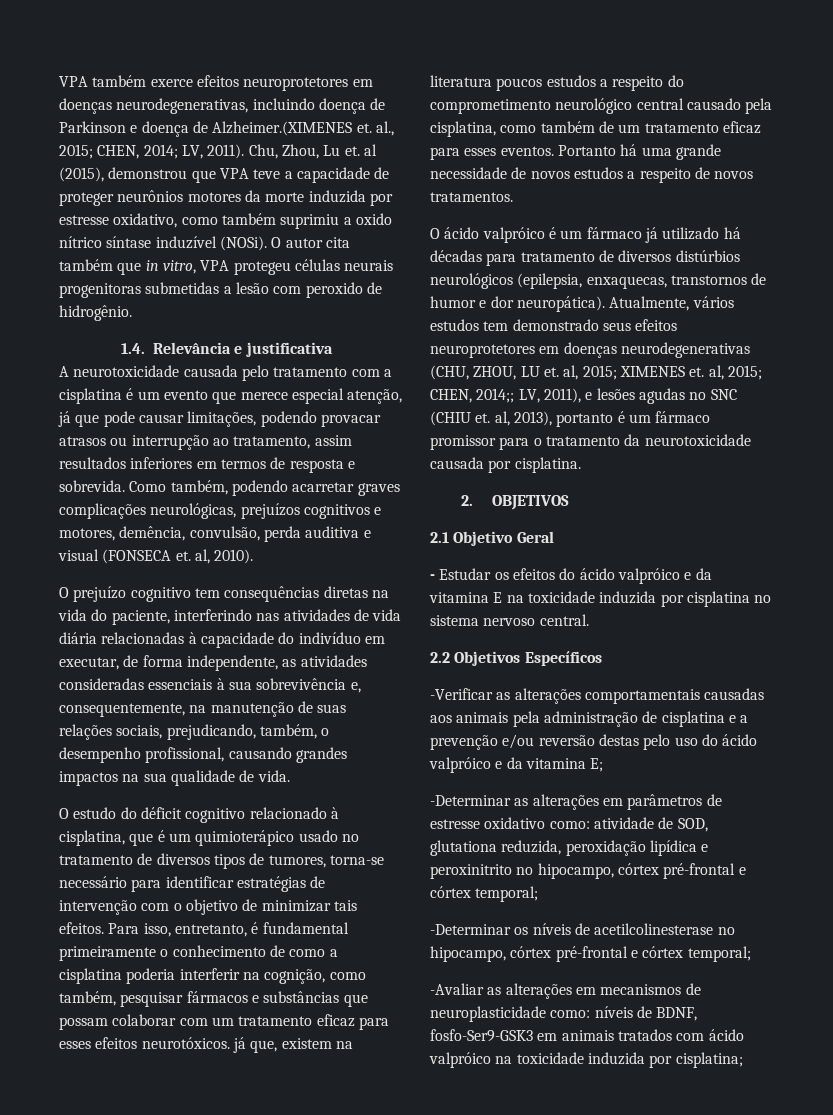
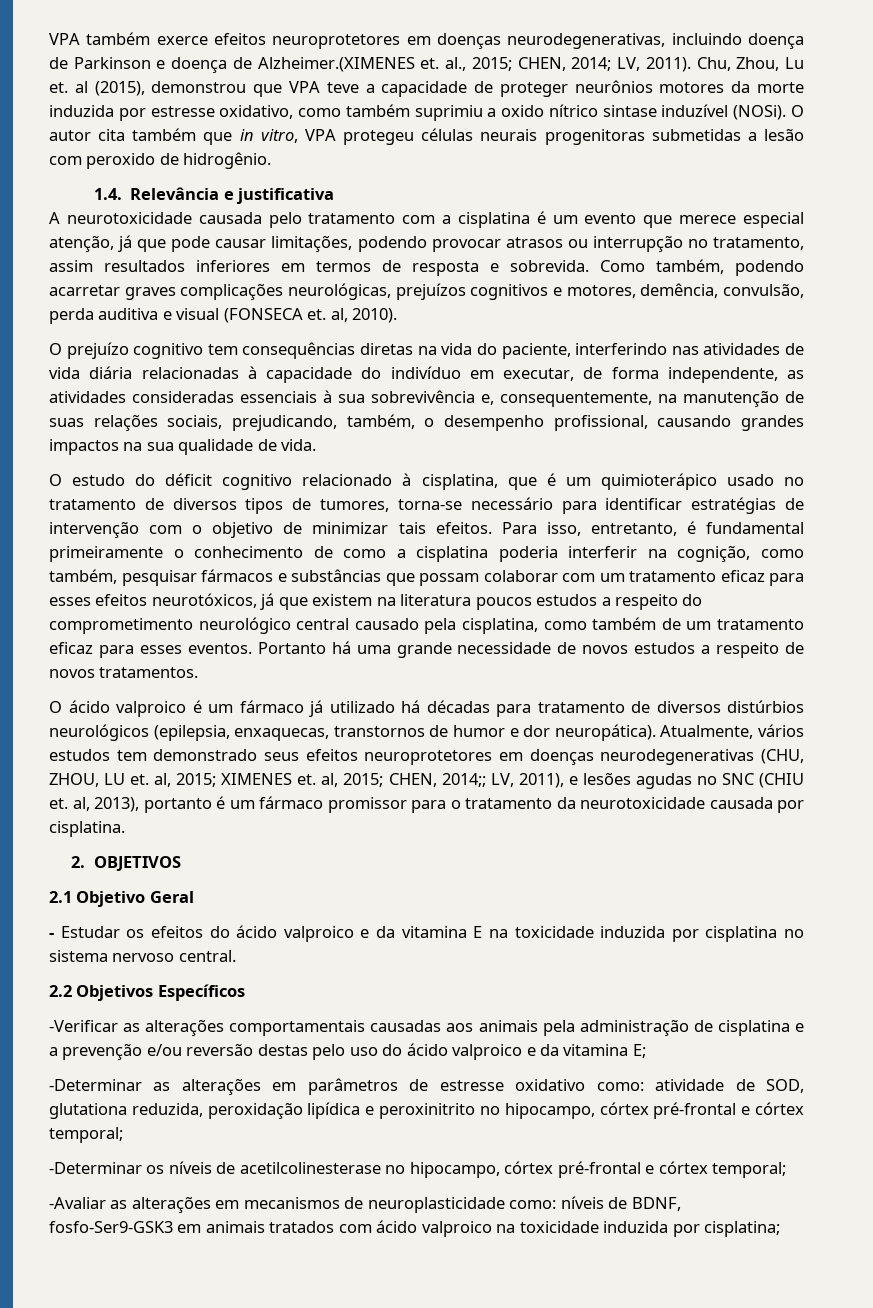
- Chu, Zhou, Lu et. al (2015), demonstrou que VPA teve a capacidade de proteger neurônios motores da morte induzida por estresse oxidativo, como também suprimiu a oxido nítrico síntase induzível (NOSi).
+ Chu, Zhou, Lu et. al (2015), demonstrou que VPA teve a capacidade de proteger neurônios motores da morte induzida por estresse oxidativo, como também suprimiu a oxido nítrico sintase induzível (NOSi).
- A neurotoxicidade causada pelo tratamento com a cisplatina é um evento que merece especial atenção, já que pode causar limitações, podendo provacar atrasos ou interrupção ao tratamento, assim resultados inferiores em termos de resposta e sobrevida.
+ A neurotoxicidade causada pelo tratamento com a cisplatina é um evento que merece especial atenção, já que pode causar limitações, podendo provocar atrasos ou interrupção no tratamento, assim resultados inferiores em termos de resposta e sobrevida.
- Para isso, entretanto, é fundamental primeiramente o conhecimento de como a cisplatina poderia interferir na cognição, como também, pesquisar fármacos e substâncias que possam colaborar com um tratamento eficaz para esses efeitos neurotóxicos. já que, existem na literatura poucos estudos a respeito do comprometimento neurológico central causado pela cisplatina, como também de um tratamento eficaz para esses eventos.
+ Para isso, entretanto, é fundamental primeiramente o conhecimento de como a cisplatina poderia interferir na cognição, como também, pesquisar fármacos e substâncias que possam colaborar com um tratamento eficaz para esses efeitos neurotóxicos, já que existem na literatura poucos estudos a respeito do comprometimento neurológico central causado pela cisplatina, como também de um tratamento eficaz para esses eventos.
- O ácido valpróico é um fármaco já utilizado há décadas para tratamento de diversos distúrbios neurológicos (epilepsia, enxaquecas, transtornos de humor e dor neuropática).
+ O ácido valproico é um fármaco já utilizado há décadas para tratamento de diversos distúrbios neurológicos (epilepsia, enxaquecas, transtornos de humor e dor neuropática).
- - Estudar os efeitos do ácido valpróico e da vitamina E na toxicidade induzida por cisplatina no sistema nervoso central.
+ - Estudar os efeitos do ácido valproico e da vitamina E na toxicidade induzida por cisplatina no sistema nervoso central.
- -Verificar as alterações comportamentais causadas aos animais pela administração de cisplatina e a prevenção e/ou reversão destas pelo uso do ácido valpróico e da vitamina E;
+ -Verificar as alterações comportamentais causadas aos animais pela administração de cisplatina e a prevenção e/ou reversão destas pelo uso do ácido valproico e da vitamina E;
- -Avaliar as alterações em mecanismos de neuroplasticidade como: níveis de BDNF, fosfo-Ser9-GSK3 em animais tratados com ácido valpróico na toxicidade induzida por cisplatina;
+ -Avaliar as alterações em mecanismos de neuroplasticidade como: níveis de BDNF, fosfo-Ser9-GSK3 em animais tratados com ácido valproico na toxicidade induzida por cisplatina;

